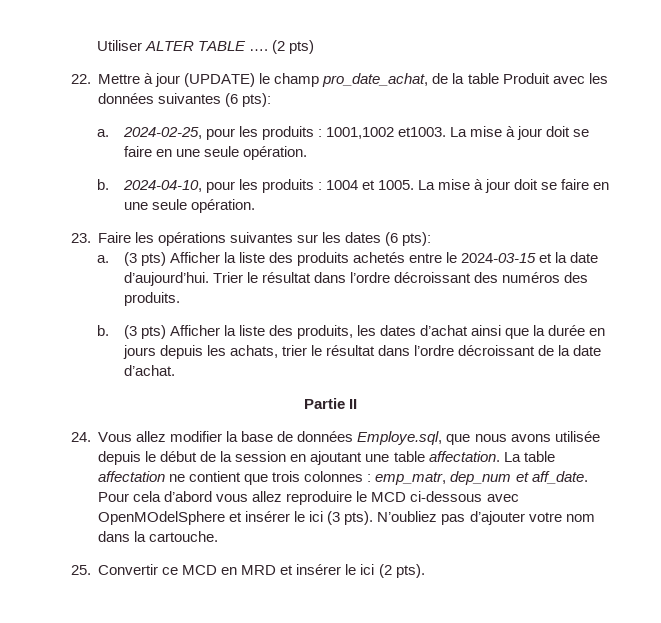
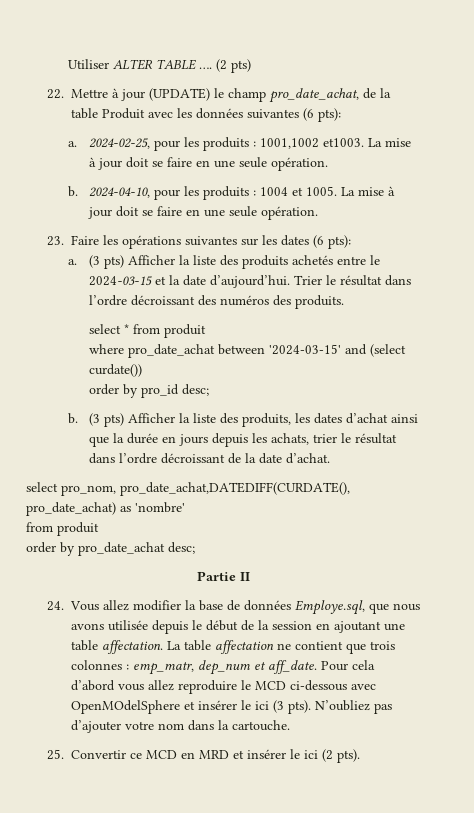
+ select * from produit
+ where pro_date_achat between '2024-03-15' and (select curdate())
+ order by pro_id desc;
+ select pro_nom, pro_date_achat,DATEDIFF(CURDATE(), pro_date_achat) as 'nombre'
+ from produit
+ order by pro_date_achat desc;

